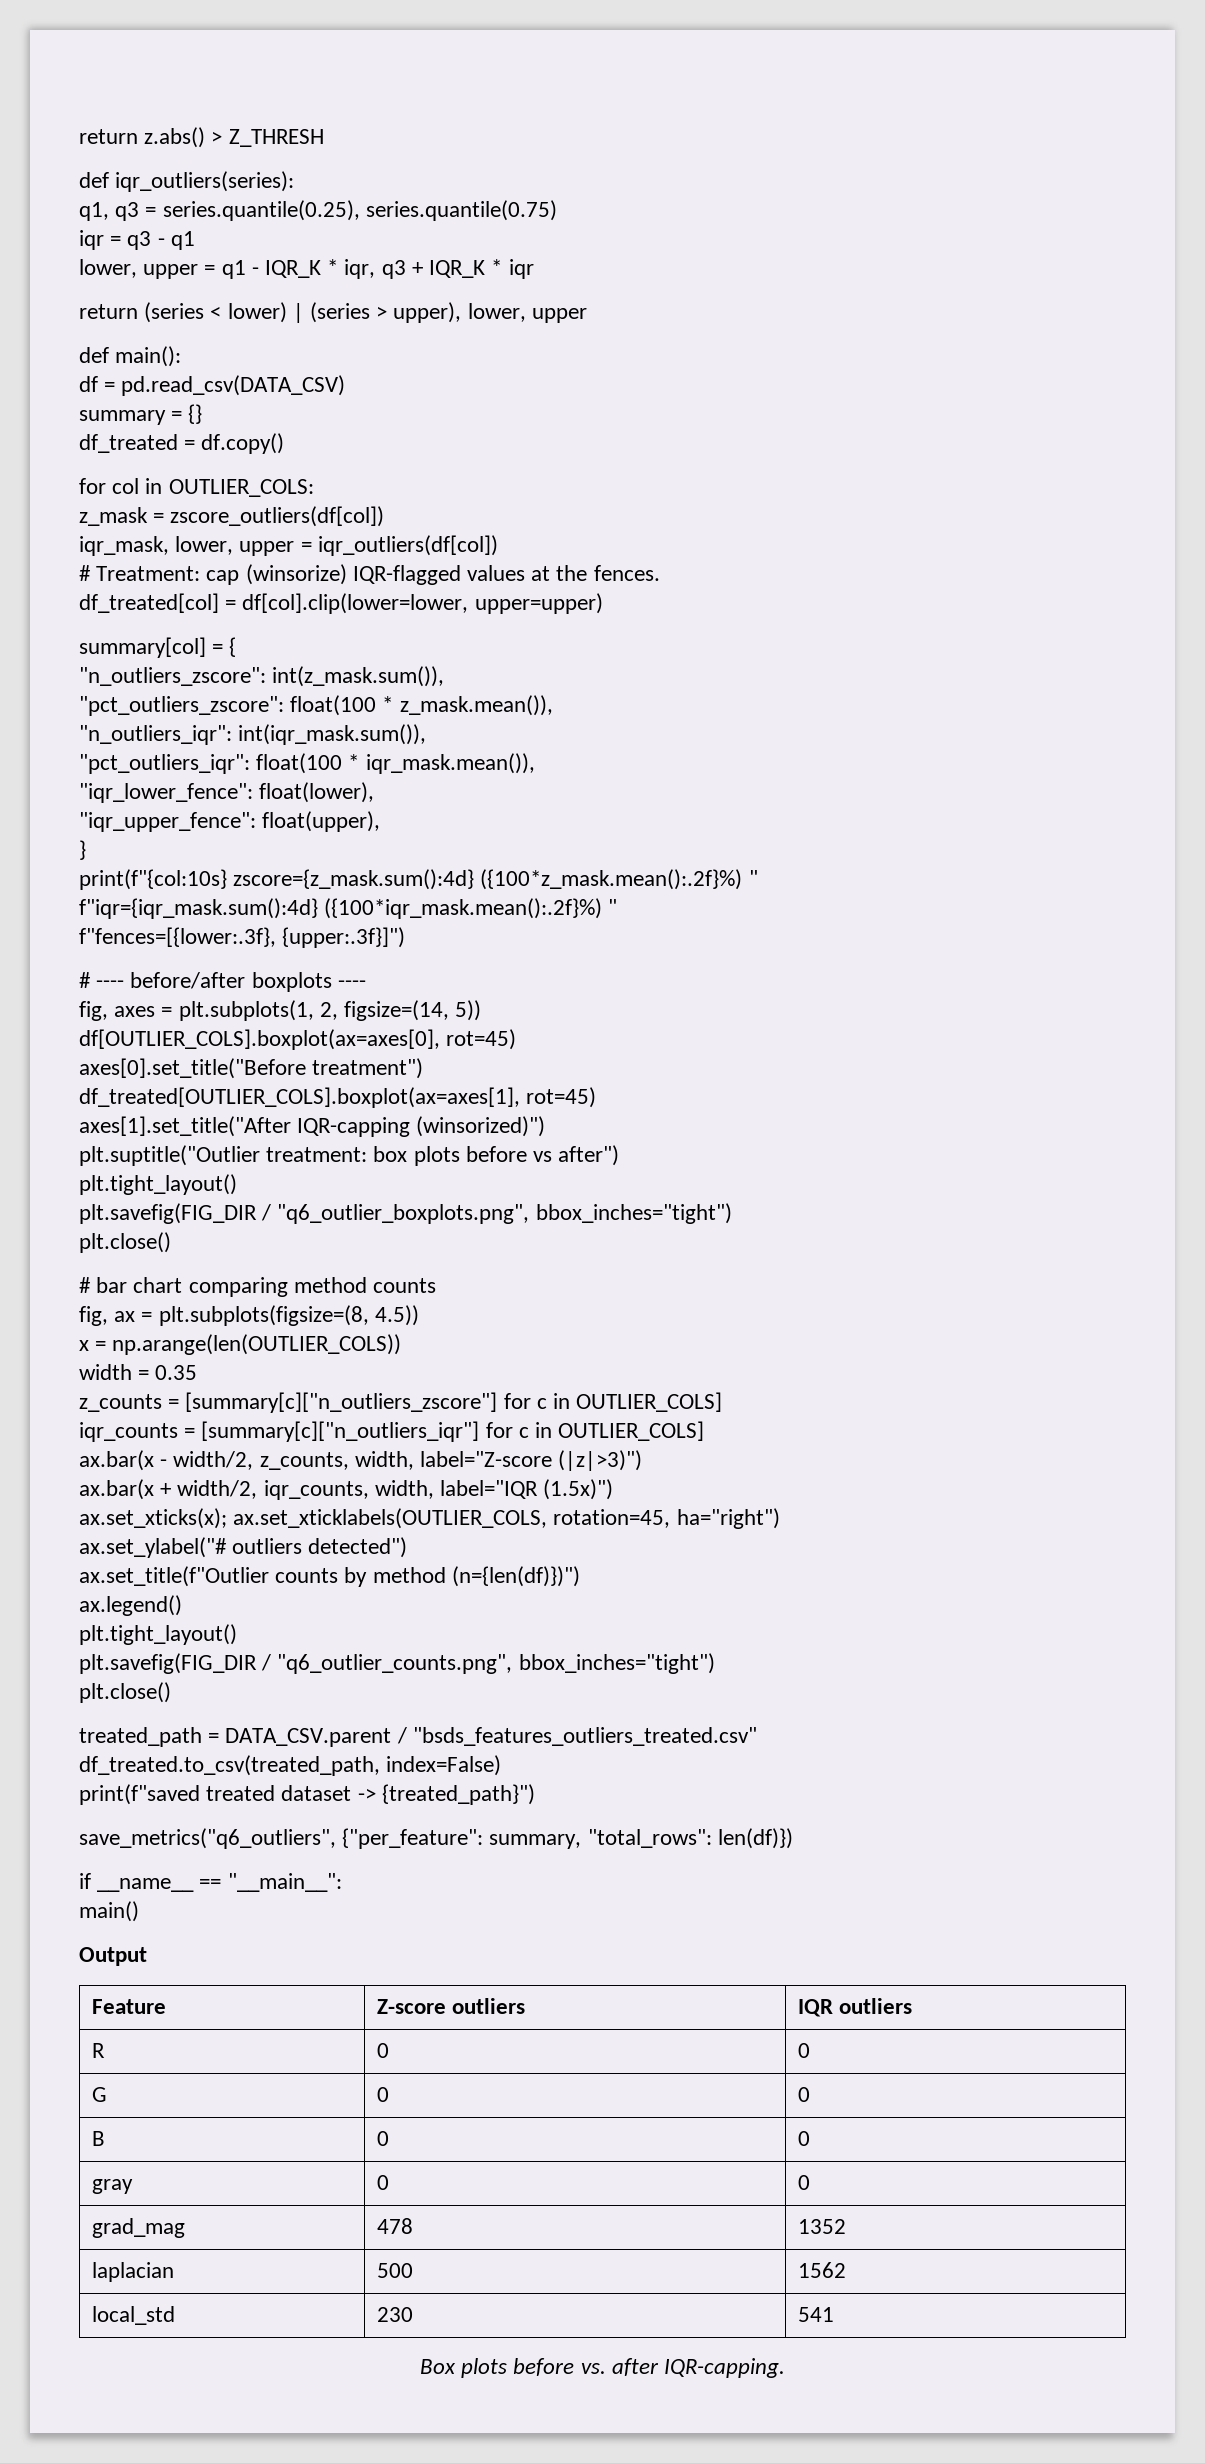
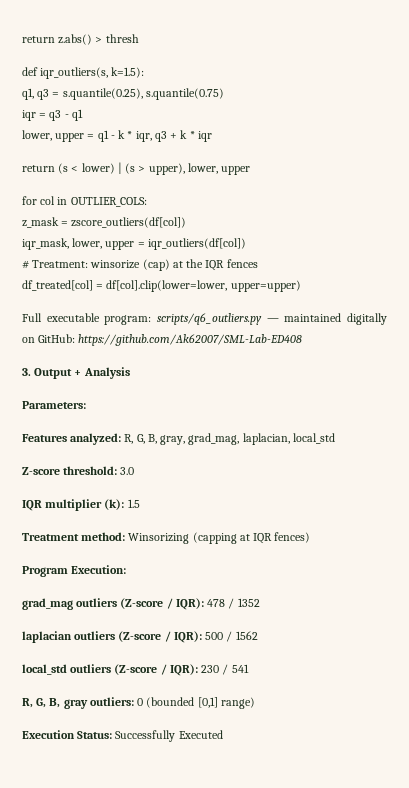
- return z.abs() > Z_THRESH
- def iqr_outliers(series):
+ return z.abs() > thresh
+ def iqr_outliers(s, k=1.5):
- q1, q3 = series.quantile(0.25), series.quantile(0.75)
+ q1, q3 = s.quantile(0.25), s.quantile(0.75)
- lower, upper = q1 - IQR_K * iqr, q3 + IQR_K * iqr
+ lower, upper = q1 - k * iqr, q3 + k * iqr
- return (series < lower) | (series > upper), lower, upper
+ return (s < lower) | (s > upper), lower, upper
- def main():
- df = pd.read_csv(DATA_CSV)
- summary = {}
- df_treated = df.copy()
- # Treatment: cap (winsorize) IQR-flagged values at the fences.
+ # Treatment: winsorize (cap) at the IQR fences
  df_treated[col] = df[col].clip(lower=lower, upper=upper)
- summary[col] = {
- "n_outliers_zscore": int(z_mask.sum()),
- "pct_outliers_zscore": float(100 * z_mask.mean()),
- "n_outliers_iqr": int(iqr_mask.sum()),
- "pct_outliers_iqr": float(100 * iqr_mask.mean()),
- "iqr_lower_fence": float(lower),
- "iqr_upper_fence": float(upper),
- }
- print(f"{col:10s} zscore={z_mask.sum():4d} ({100*z_mask.mean():.2f}%) "
- f"iqr={iqr_mask.sum():4d} ({100*iqr_mask.mean():.2f}%) "
- f"fences=[{lower:.3f}, {upper:.3f}]")
- # ---- before/after boxplots ----
- fig, axes = plt.subplots(1, 2, figsize=(14, 5))
- df[OUTLIER_COLS].boxplot(ax=axes[0], rot=45)
- axes[0].set_title("Before treatment")
- df_treated[OUTLIER_COLS].boxplot(ax=axes[1], rot=45)
- axes[1].set_title("After IQR-capping (winsorized)")
- plt.suptitle("Outlier treatment: box plots before vs after")
- plt.tight_layout()
- plt.savefig(FIG_DIR / "q6_outlier_boxplots.png", bbox_inches="tight")
- plt.close()
- # bar chart comparing method counts
- fig, ax = plt.subplots(figsize=(8, 4.5))
- x = np.arange(len(OUTLIER_COLS))
- width = 0.35
- z_counts = [summary[c]["n_outliers_zscore"] for c in OUTLIER_COLS]
- iqr_counts = [summary[c]["n_outliers_iqr"] for c in OUTLIER_COLS]
- ax.bar(x - width/2, z_counts, width, label="Z-score (|z|>3)")
- ax.bar(x + width/2, iqr_counts, width, label="IQR (1.5x)")
- ax.set_xticks(x); ax.set_xticklabels(OUTLIER_COLS, rotation=45, ha="right")
- ax.set_ylabel("# outliers detected")
- ax.set_title(f"Outlier counts by method (n={len(df)})")
- ax.legend()
- plt.tight_layout()
- plt.savefig(FIG_DIR / "q6_outlier_counts.png", bbox_inches="tight")
- plt.close()
- treated_path = DATA_CSV.parent / "bsds_features_outliers_treated.csv"
- df_treated.to_csv(treated_path, index=False)
- print(f"saved treated dataset -> {treated_path}")
- save_metrics("q6_outliers", {"per_feature": summary, "total_rows": len(df)})
- if __name__ == "__main__":
- main()
- Output
- Feature | Z-score outliers | IQR outliers
- R | 0 | 0
- G | 0 | 0
- B | 0 | 0
- gray | 0 | 0
- grad_mag | 478 | 1352
- laplacian | 500 | 1562
- local_std | 230 | 541
- Box plots before vs. after IQR-capping.
+ Full executable program: scripts/q6_outliers.py — maintained digitally on GitHub: https://github.com/Ak62007/SML-Lab-ED408
+ 3. Output + Analysis
+ Parameters:
+ Features analyzed: R, G, B, gray, grad_mag, laplacian, local_std
+ Z-score threshold: 3.0
+ IQR multiplier (k): 1.5
+ Treatment method: Winsorizing (capping at IQR fences)
+ Program Execution:
+ grad_mag outliers (Z-score / IQR): 478 / 1352
+ laplacian outliers (Z-score / IQR): 500 / 1562
+ local_std outliers (Z-score / IQR): 230 / 541
+ R, G, B, gray outliers: 0 (bounded [0,1] range)
+ Execution Status: Successfully Executed

